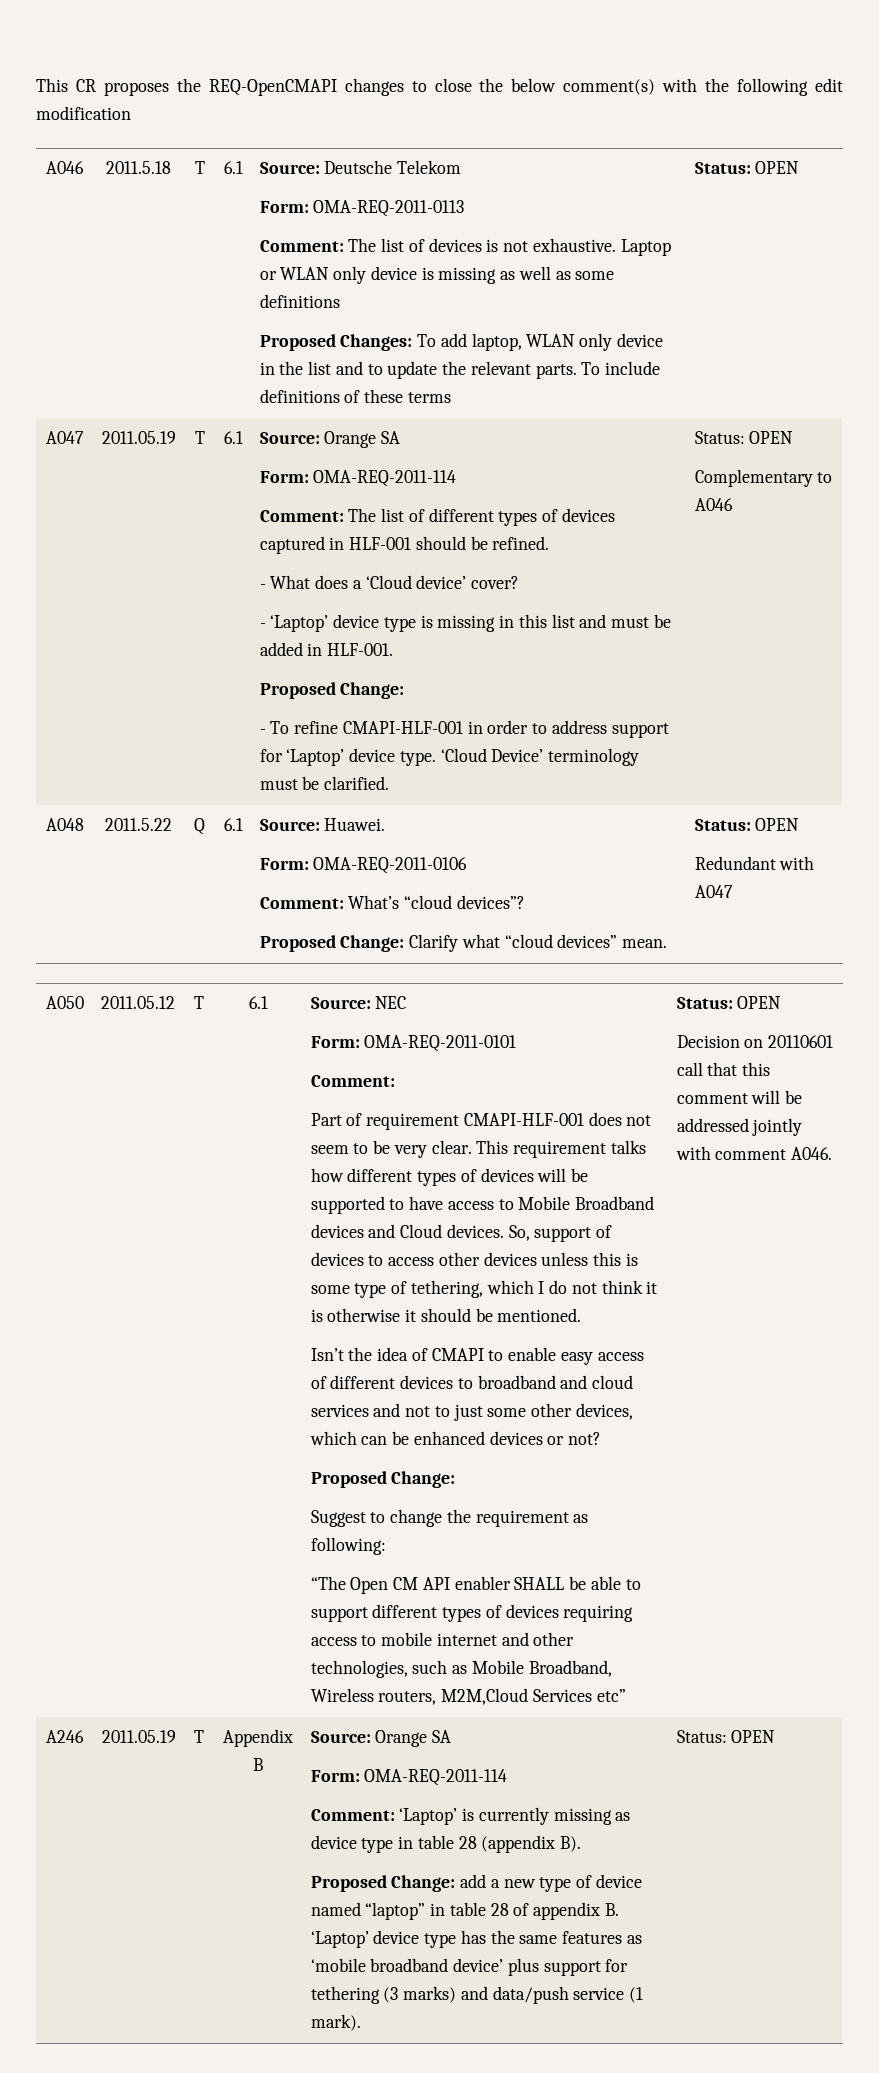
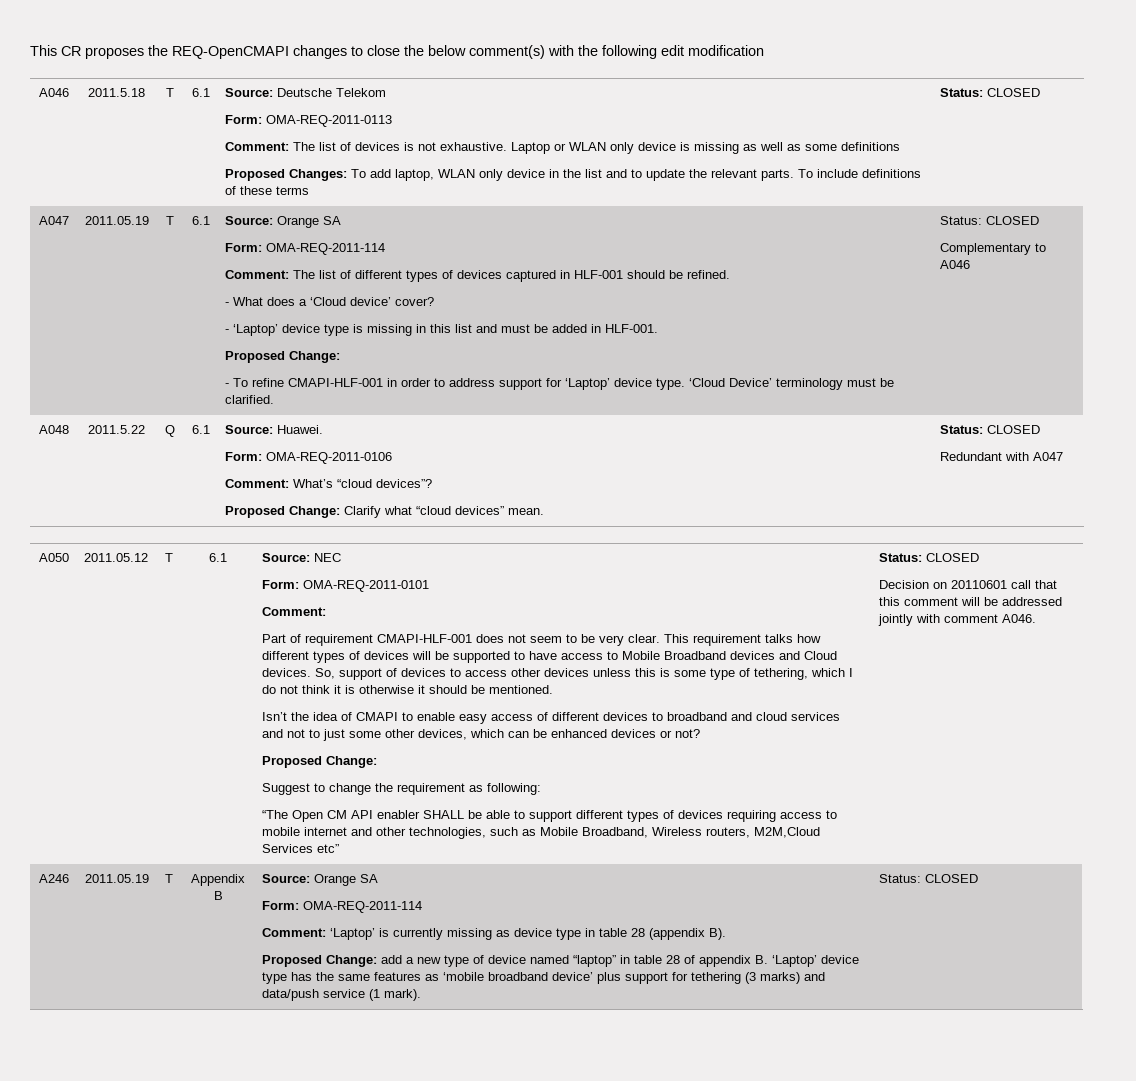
- To include definitions of these terms | Status: OPEN
+ To include definitions of these terms | Status: CLOSED
- ‘Cloud Device’ terminology must be clarified. | Status: OPEN
+ ‘Cloud Device’ terminology must be clarified. | Status: CLOSED
  A048 | 2011.5.22 | Q | 6.1 | Source: Huawei.
  Form: OMA-REQ-2011-0106
  Comment: What’s “cloud devices”?
- Proposed Change: Clarify what “cloud devices” mean. | Status: OPEN
+ Proposed Change: Clarify what “cloud devices” mean. | Status: CLOSED
- “The Open CM API enabler SHALL be able to support different types of devices requiring access to mobile internet and other technologies, such as Mobile Broadband, Wireless routers, M2M,Cloud Services etc” | Status: OPEN
+ “The Open CM API enabler SHALL be able to support different types of devices requiring access to mobile internet and other technologies, such as Mobile Broadband, Wireless routers, M2M,Cloud Services etc” | Status: CLOSED
- Proposed Change: add a new type of device named “laptop” in table 28 of appendix B. ‘Laptop’ device type has the same features as ‘mobile broadband device’ plus support for tethering (3 marks) and data/push service (1 mark). | Status: OPEN
+ Proposed Change: add a new type of device named “laptop” in table 28 of appendix B. ‘Laptop’ device type has the same features as ‘mobile broadband device’ plus support for tethering (3 marks) and data/push service (1 mark). | Status: CLOSED

